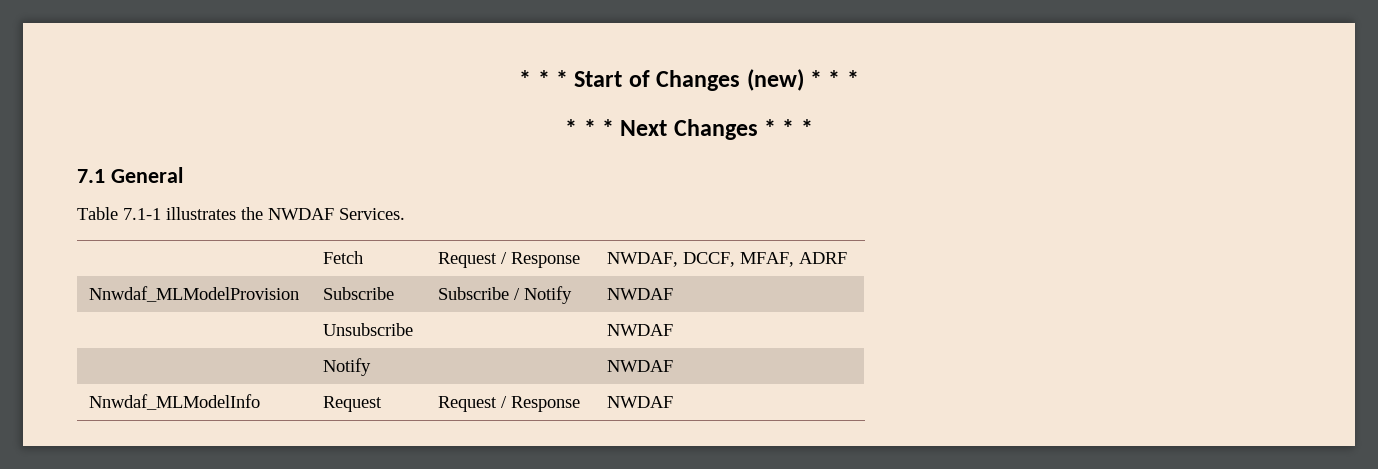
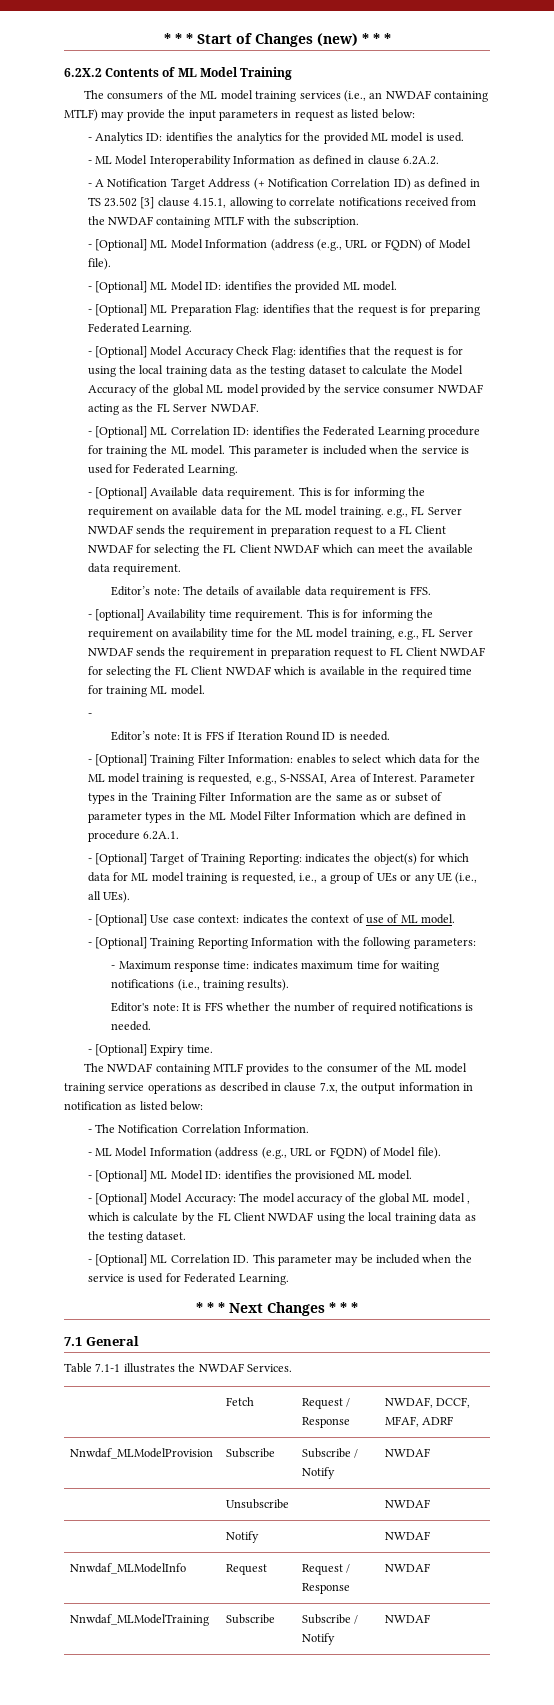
+ 6.2X.2 Contents of ML Model Training
+ The consumers of the ML model training services (i.e., an NWDAF containing MTLF) may provide the input parameters in request as listed below:
+ - Analytics ID: identifies the analytics for the provided ML model is used.
+ - ML Model Interoperability Information as defined in clause 6.2A.2.
+ - A Notification Target Address (+ Notification Correlation ID) as defined in TS 23.502 [3] clause 4.15.1, allowing to correlate notifications received from the NWDAF containing MTLF with the subscription.
+ - [Optional] ML Model Information (address (e.g., URL or FQDN) of Model file).
+ - [Optional] ML Model ID: identifies the provided ML model.
+ - [Optional] ML Preparation Flag: identifies that the request is for preparing Federated Learning.
+ - [Optional] Model Accuracy Check Flag: identifies that the request is for using the local training data as the testing dataset to calculate the Model Accuracy of the global ML model provided by the service consumer NWDAF acting as the FL Server NWDAF.
+ - [Optional] ML Correlation ID: identifies the Federated Learning procedure for training the ML model. This parameter is included when the service is used for Federated Learning.
+ - [Optional] Available data requirement. This is for informing the requirement on available data for the ML model training. e.g., FL Server NWDAF sends the requirement in preparation request to a FL Client NWDAF for selecting the FL Client NWDAF which can meet the available data requirement.
+ Editor’s note: The details of available data requirement is FFS.
+ - [optional] Availability time requirement. This is for informing the requirement on availability time for the ML model training, e.g., FL Server NWDAF sends the requirement in preparation request to FL Client NWDAF for selecting the FL Client NWDAF which is available in the required time for training ML model.
+ -
+ Editor’s note: It is FFS if Iteration Round ID is needed.
+ - [Optional] Training Filter Information: enables to select which data for the ML model training is requested, e.g., S-NSSAI, Area of Interest. Parameter types in the Training Filter Information are the same as or subset of parameter types in the ML Model Filter Information which are defined in procedure 6.2A.1.
+ - [Optional] Target of Training Reporting: indicates the object(s) for which data for ML model training is requested, i.e., a group of UEs or any UE (i.e., all UEs).
+ - [Optional] Use case context: indicates the context of use of ML model.
+ - [Optional] Training Reporting Information with the following parameters:
+ - Maximum response time: indicates maximum time for waiting notifications (i.e., training results).
+ Editor's note: It is FFS whether the number of required notifications is needed.
+ - [Optional] Expiry time.
+ The NWDAF containing MTLF provides to the consumer of the ML model training service operations as described in clause 7.x, the output information in notification as listed below:
+ - The Notification Correlation Information.
+ - ML Model Information (address (e.g., URL or FQDN) of Model file).
+ - [Optional] ML Model ID: identifies the provisioned ML model.
+ - [Optional] Model Accuracy: The model accuracy of the global ML model , which is calculate by the FL Client NWDAF using the local training data as the testing dataset.
+ - [Optional] ML Correlation ID. This parameter may be included when the service is used for Federated Learning.
+ Nnwdaf_MLModelTraining | Subscribe | Subscribe / Notify | NWDAF

